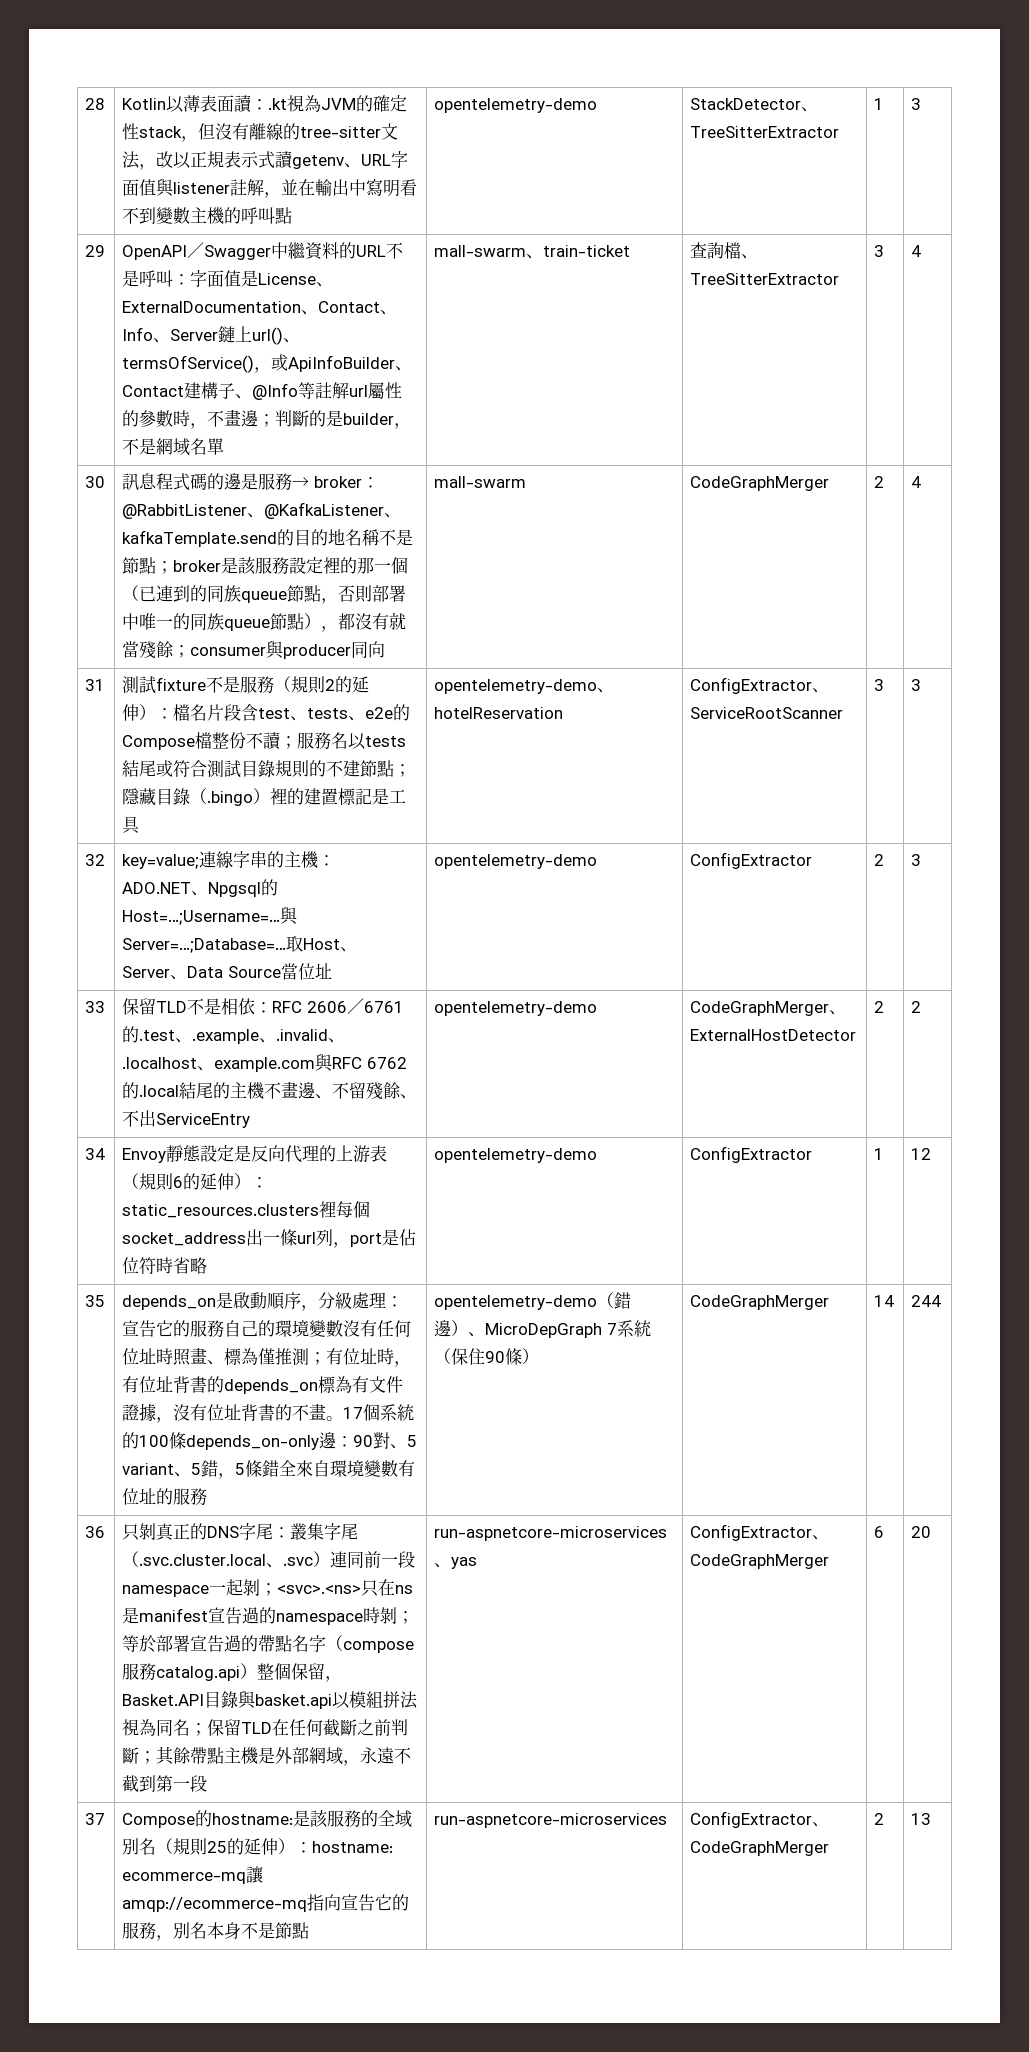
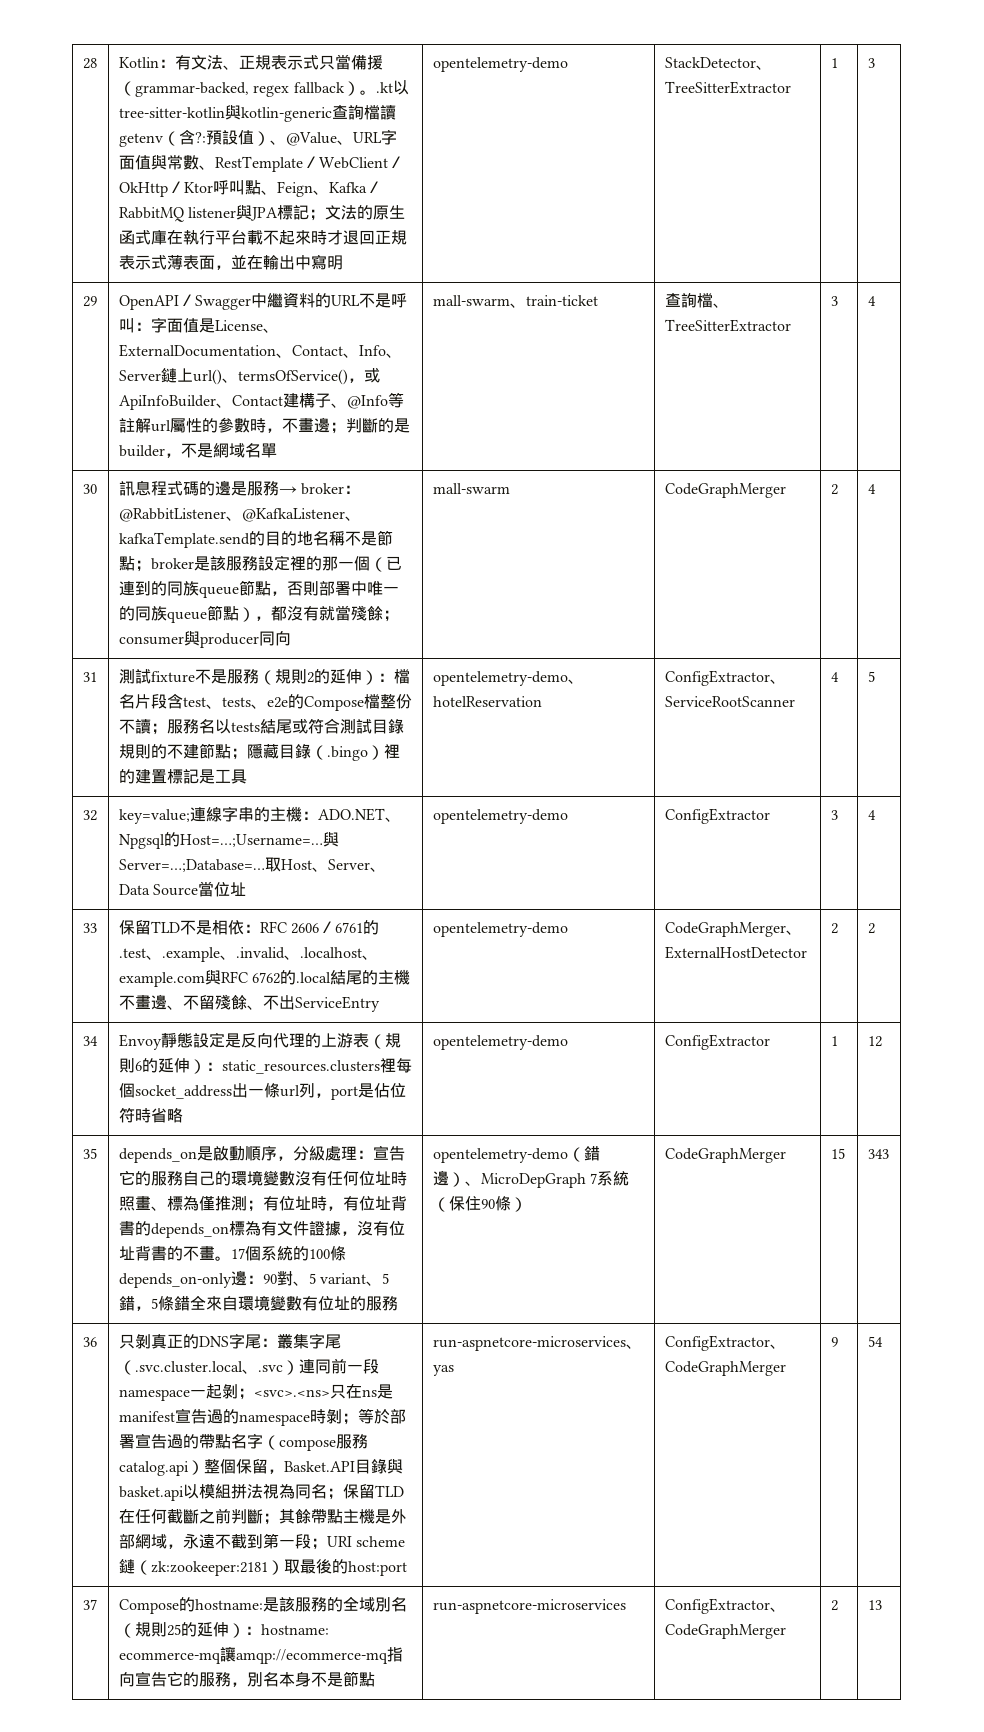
- Kotlin以薄表面讀：.kt視為JVM的確定性stack，但沒有離線的tree-sitter文法，改以正規表示式讀getenv、URL字面值與listener註解，並在輸出中寫明看不到變數主機的呼叫點
+ Kotlin：有文法、正規表示式只當備援（grammar-backed, regex fallback）。.kt以tree-sitter-kotlin與kotlin-generic查詢檔讀getenv（含?:預設值）、@Value、URL字面值與常數、RestTemplate／WebClient／OkHttp／Ktor呼叫點、Feign、Kafka／RabbitMQ listener與JPA標記；文法的原生函式庫在執行平台載不起來時才退回正規表示式薄表面，並在輸出中寫明
- 3 | 3
+ 4 | 5
- 32 | key=value;連線字串的主機：ADO.NET、Npgsql的Host=…;Username=…與Server=…;Database=…取Host、Server、Data Source當位址 | opentelemetry-demo | ConfigExtractor | 2 | 3
+ 32 | key=value;連線字串的主機：ADO.NET、Npgsql的Host=…;Username=…與Server=…;Database=…取Host、Server、Data Source當位址 | opentelemetry-demo | ConfigExtractor | 3 | 4
- 14 | 244
+ 15 | 343
- 其餘帶點主機是外部網域，永遠不截到第一段
+ 其餘帶點主機是外部網域，永遠不截到第一段；URI scheme鏈（zk:zookeeper:2181）取最後的host:port
- 6 | 20
+ 9 | 54

